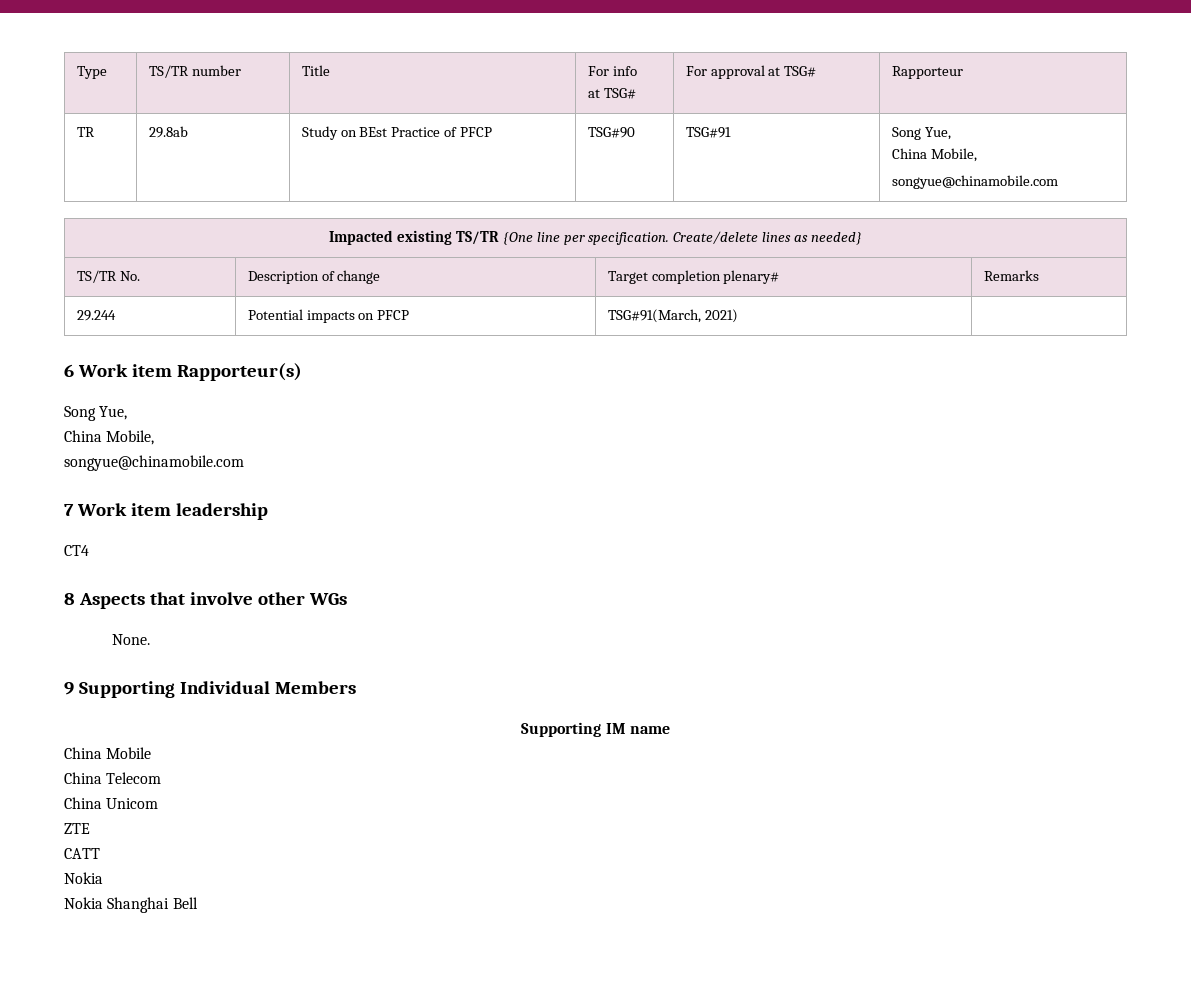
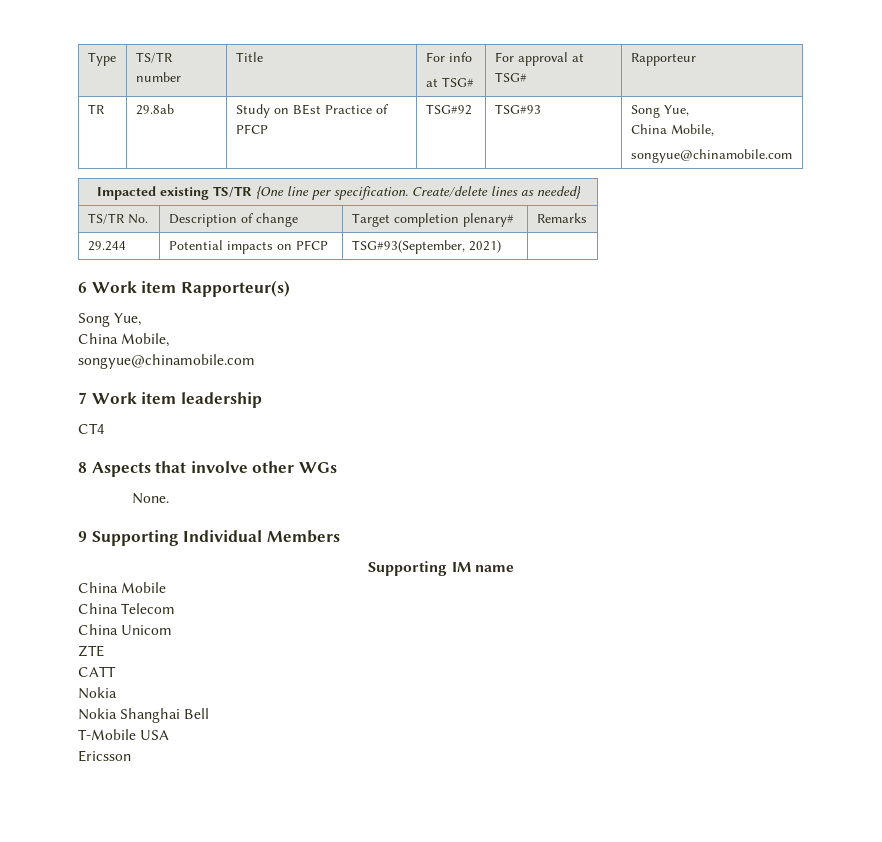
- TR | 29.8ab | Study on BEst Practice of PFCP | TSG#90 | TSG#91 | Song Yue,
+ TR | 29.8ab | Study on BEst Practice of PFCP | TSG#92 | TSG#93 | Song Yue,
- 29.244 | Potential impacts on PFCP | TSG#91(March, 2021) |
+ 29.244 | Potential impacts on PFCP | TSG#93(September, 2021) |
+ T-Mobile USA
+ Ericsson

